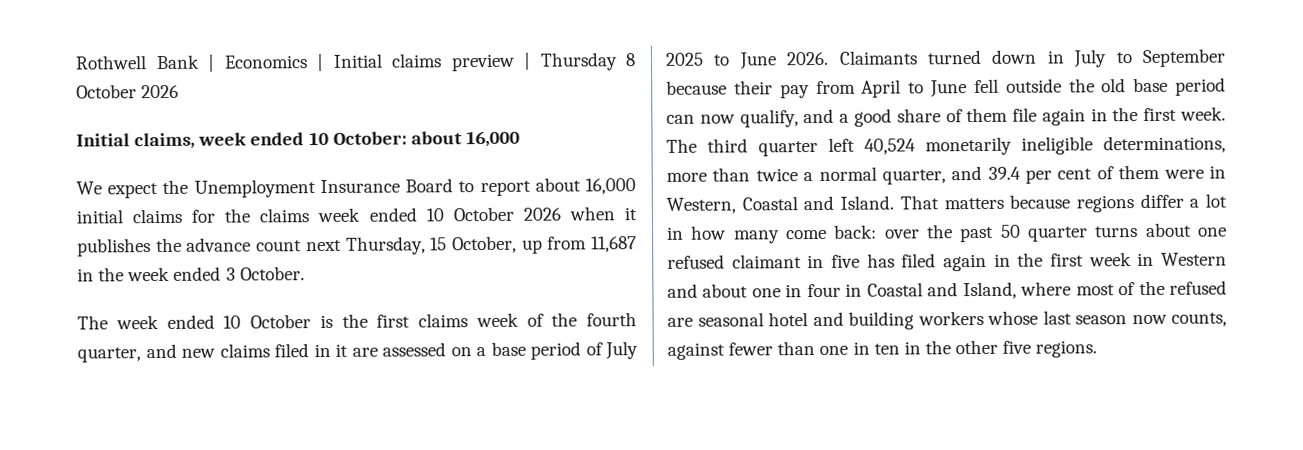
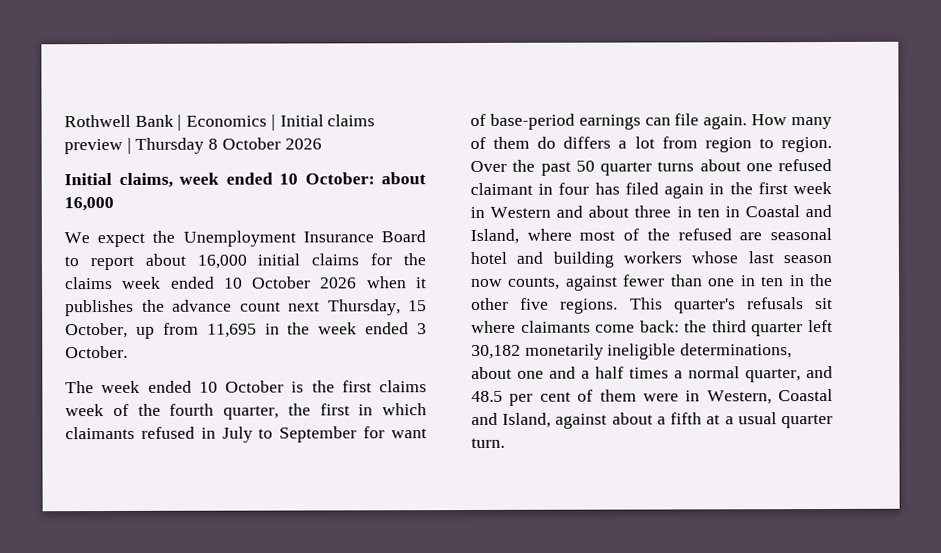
- We expect the Unemployment Insurance Board to report about 16,000 initial claims for the claims week ended 10 October 2026 when it publishes the advance count next Thursday, 15 October, up from 11,687 in the week ended 3 October.
+ We expect the Unemployment Insurance Board to report about 16,000 initial claims for the claims week ended 10 October 2026 when it publishes the advance count next Thursday, 15 October, up from 11,695 in the week ended 3 October.
- The week ended 10 October is the first claims week of the fourth quarter, and new claims filed in it are assessed on a base period of July 2025 to June 2026. Claimants turned down in July to September because their pay from April to June fell outside the old base period can now qualify, and a good share of them file again in the first week. The third quarter left 40,524 monetarily ineligible determinations, more than twice a normal quarter, and 39.4 per cent of them were in Western, Coastal and Island. That matters because regions differ a lot in how many come back: over the past 50 quarter turns about one refused claimant in five has filed again in the first week in Western and about one in four in Coastal and Island, where most of the refused are seasonal hotel and building workers whose last season now counts, against fewer than one in ten in the other five regions.
+ The week ended 10 October is the first claims week of the fourth quarter, the first in which claimants refused in July to September for want of base-period earnings can file again. How many of them do differs a lot from region to region. Over the past 50 quarter turns about one refused claimant in four has filed again in the first week in Western and about three in ten in Coastal and Island, where most of the refused are seasonal hotel and building workers whose last season now counts, against fewer than one in ten in the other five regions.
+ This quarter's refusals sit where claimants come back: the third quarter left 30,182 monetarily ineligible determinations, about one and a half times a normal quarter, and 48.5 per cent of them were in Western, Coastal and Island, against about a fifth at a usual quarter turn.

